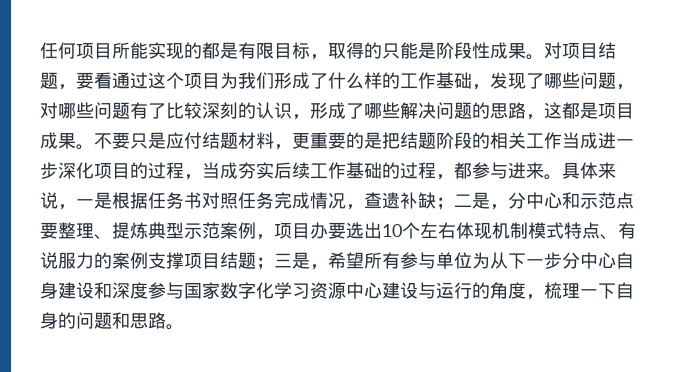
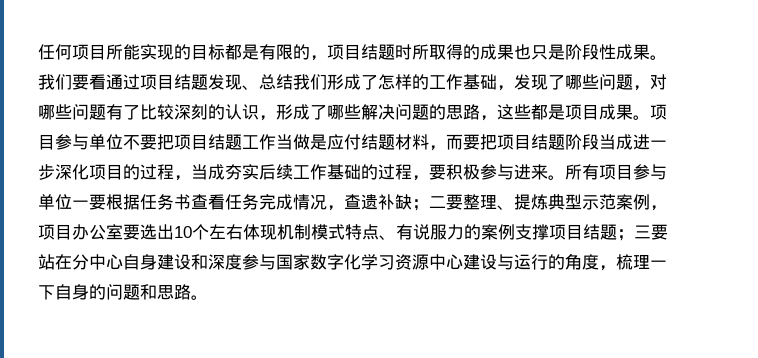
- 任何项目所能实现的都是有限目标，取得的只能是阶段性成果。对项目结题，要看通过这个项目为我们形成了什么样的工作基础，发现了哪些问题，对哪些问题有了比较深刻的认识，形成了哪些解决问题的思路，这都是项目成果。
+ 任何项目所能实现的目标都是有限的，项目结题时所取得的成果也只是阶段性成果。我们要看通过项目结题发现、总结我们形成了怎样的工作基础，发现了哪些问题，对哪些问题有了比较深刻的认识，形成了哪些解决问题的思路，这些都是项目成果。
- 不要只是应付结题材料，更重要的是把结题阶段的相关工作当成进一步深化项目的过程，当成夯实后续工作基础的过程，都参与进来。
+ 项目参与单位不要把项目结题工作当做是应付结题材料，而要把项目结题阶段当成进一步深化项目的过程，当成夯实后续工作基础的过程，要积极参与进来。
- 具体来说，一是根据任务书对照任务完成情况，查遗补缺；二是，分中心和示范点要整理、提炼典型示范案例，项目办要选出10个左右体现机制模式特点、有说服力的案例支撑项目结题；三是，希望所有参与单位为从下一步分中心自身建设和深度参与国家数字化学习资源中心建设与运行的角度，梳理一下自身的问题和思路。
+ 所有项目参与单位一要根据任务书查看任务完成情况，查遗补缺；二要整理、提炼典型示范案例，项目办公室要选出10个左右体现机制模式特点、有说服力的案例支撑项目结题；三要站在分中心自身建设和深度参与国家数字化学习资源中心建设与运行的角度，梳理一下自身的问题和思路。

